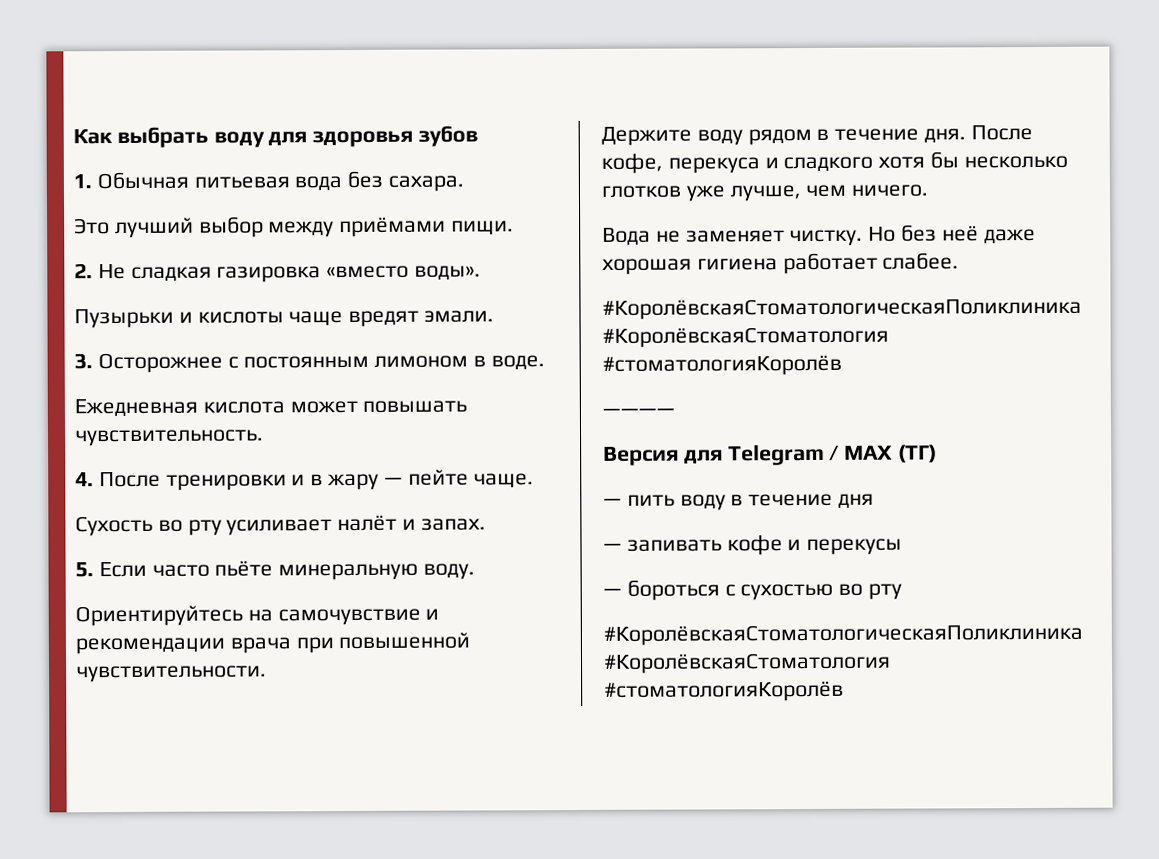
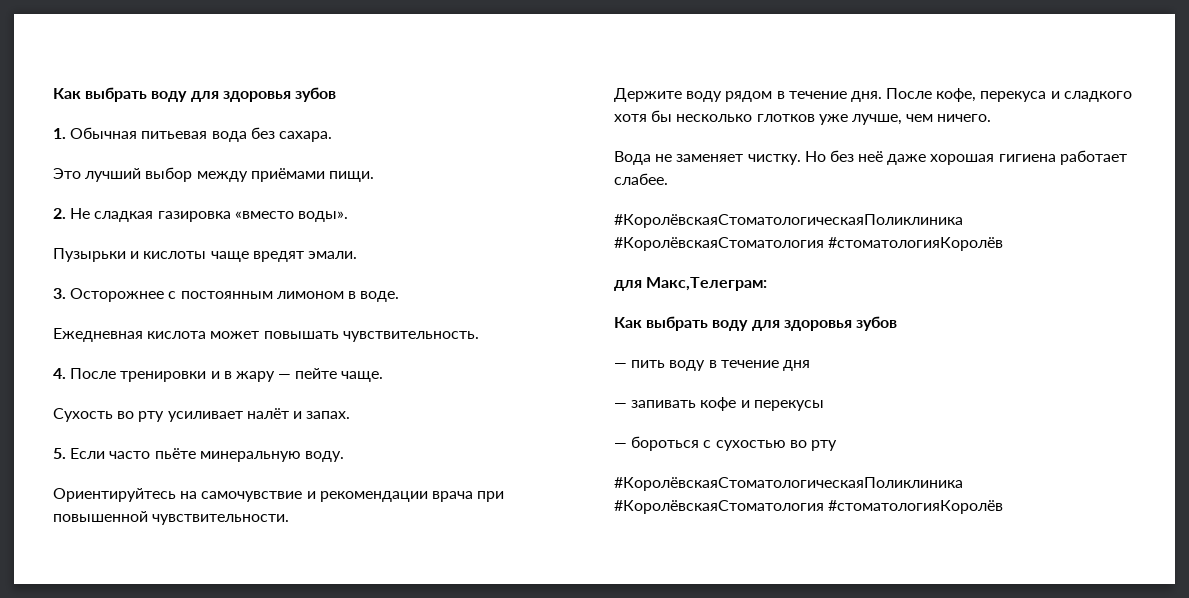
- ————
- Версия для Telegram / MAX (ТГ)
+ для Макс,Телеграм:
+ Как выбрать воду для здоровья зубов

